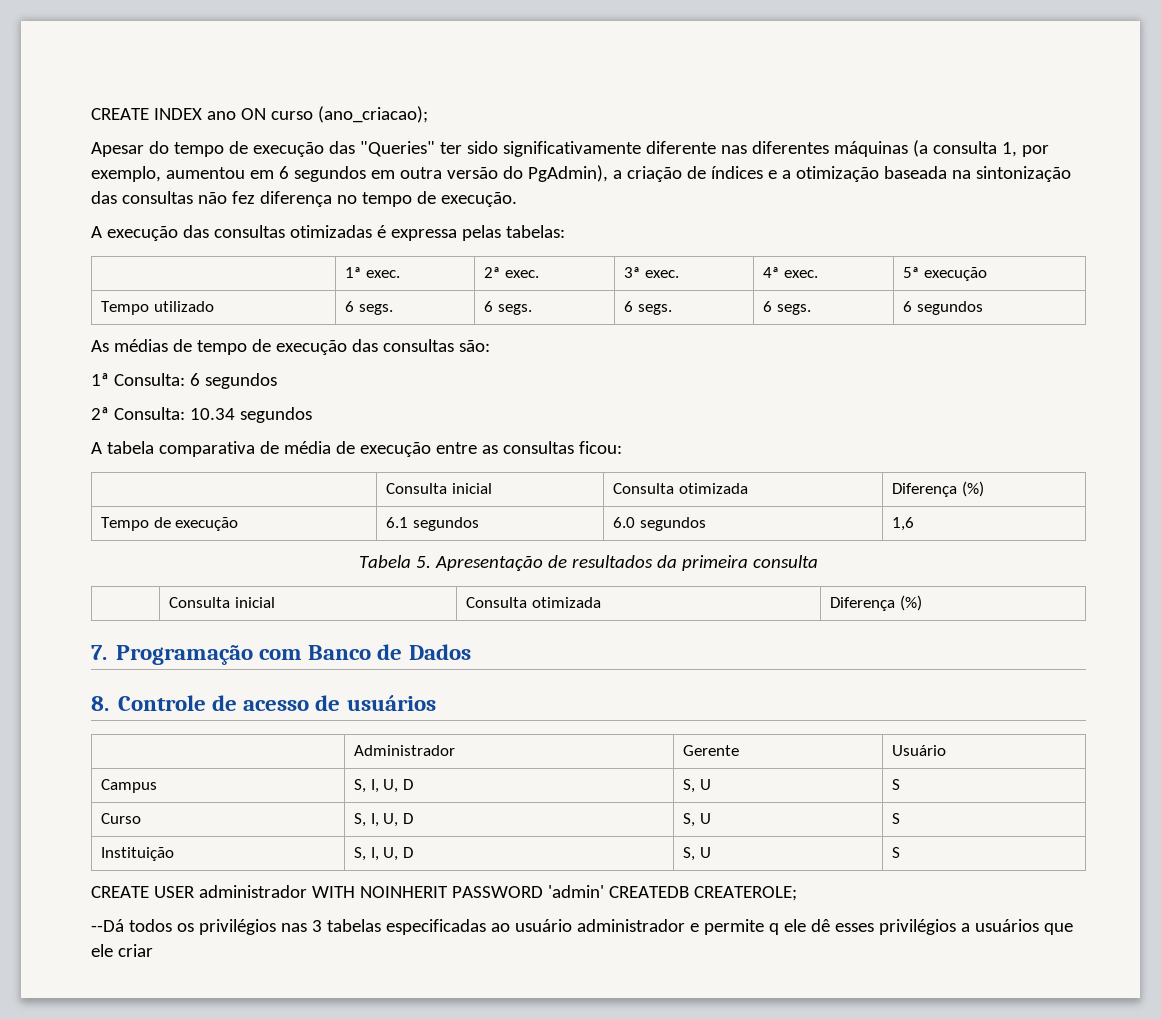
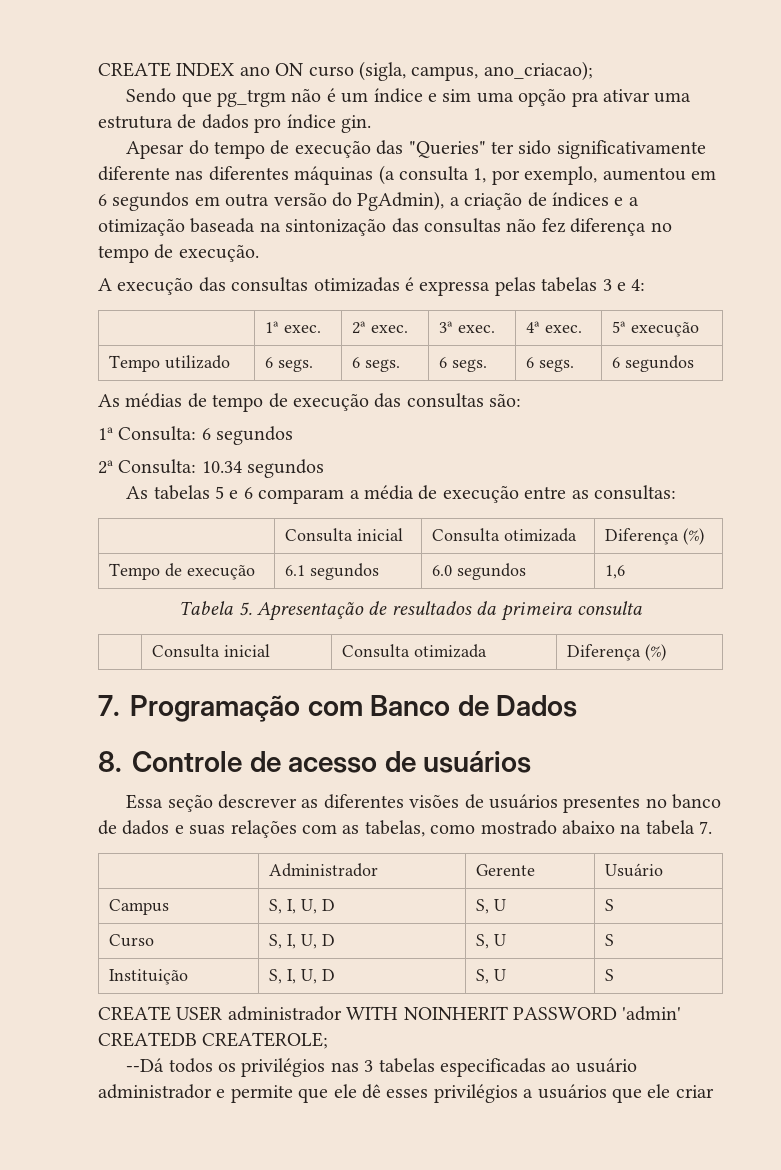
- CREATE INDEX ano ON curso (ano_criacao);
+ CREATE INDEX ano ON curso (sigla, campus, ano_criacao);
+ Sendo que pg_trgm não é um índice e sim uma opção pra ativar uma estrutura de dados pro índice gin.
- A execução das consultas otimizadas é expressa pelas tabelas:
+ A execução das consultas otimizadas é expressa pelas tabelas 3 e 4:
- A tabela comparativa de média de execução entre as consultas ficou:
+ As tabelas 5 e 6 comparam a média de execução entre as consultas:
+ Essa seção descrever as diferentes visões de usuários presentes no banco de dados e suas relações com as tabelas, como mostrado abaixo na tabela 7.
- --Dá todos os privilégios nas 3 tabelas especificadas ao usuário administrador e permite q ele dê esses privilégios a usuários que ele criar
+ --Dá todos os privilégios nas 3 tabelas especificadas ao usuário administrador e permite que ele dê esses privilégios a usuários que ele criar

